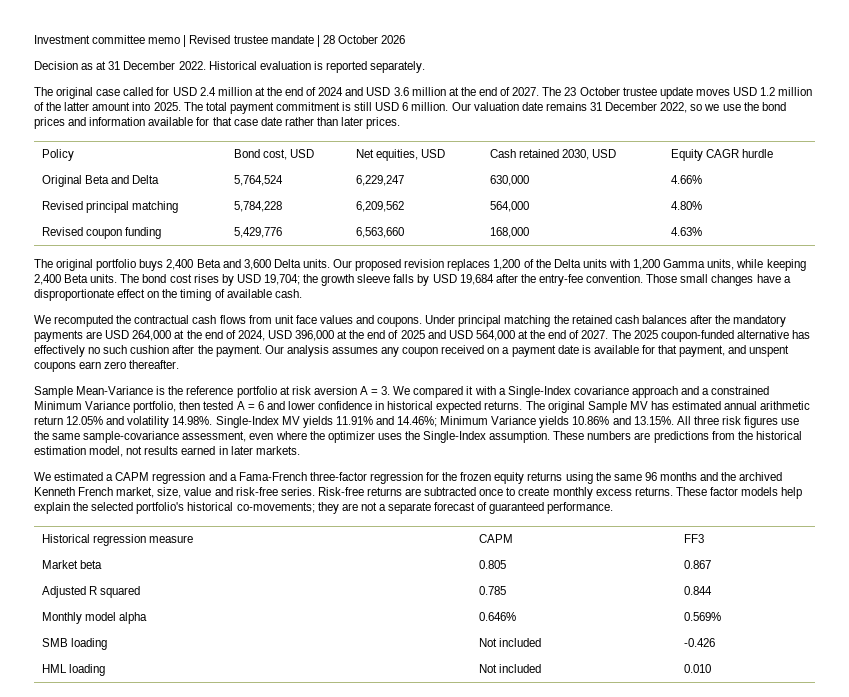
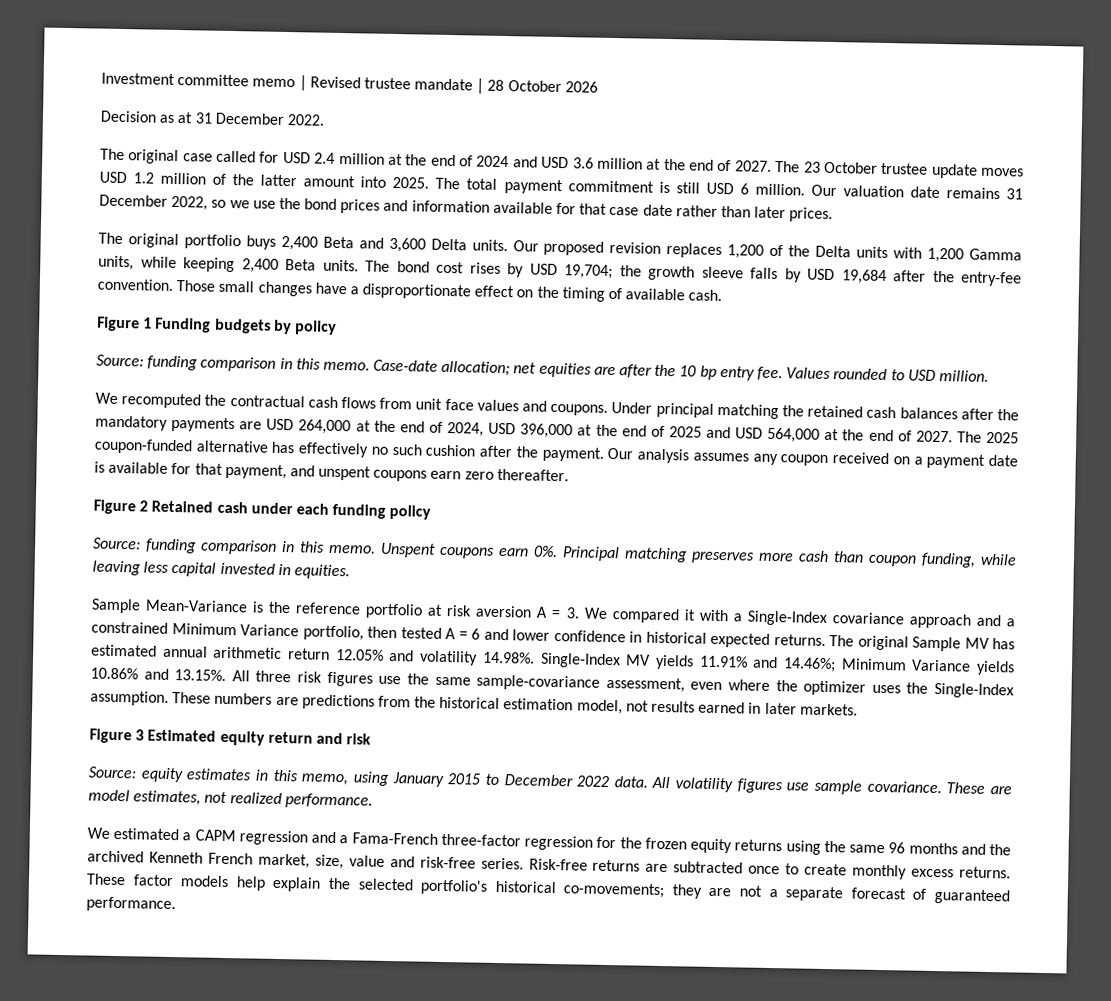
- Historical evaluation is reported separately.
- Policy | Bond cost, USD | Net equities, USD | Cash retained 2030, USD | Equity CAGR hurdle
- Original Beta and Delta | 5,764,524 | 6,229,247 | 630,000 | 4.66%
- Revised principal matching | 5,784,228 | 6,209,562 | 564,000 | 4.80%
- Revised coupon funding | 5,429,776 | 6,563,660 | 168,000 | 4.63%
+ Figure 1 Funding budgets by policy
+ Source: funding comparison in this memo. Case-date allocation; net equities are after the 10 bp entry fee. Values rounded to USD million.
+ Figure 2 Retained cash under each funding policy
+ Source: funding comparison in this memo. Unspent coupons earn 0%. Principal matching preserves more cash than coupon funding, while leaving less capital invested in equities.
+ Figure 3 Estimated equity return and risk
+ Source: equity estimates in this memo, using January 2015 to December 2022 data. All volatility figures use sample covariance. These are model estimates, not realized performance.
- Historical regression measure | CAPM | FF3
- Market beta | 0.805 | 0.867
- Adjusted R squared | 0.785 | 0.844
- Monthly model alpha | 0.646% | 0.569%
- SMB loading | Not included | -0.426
- HML loading | Not included | 0.010

